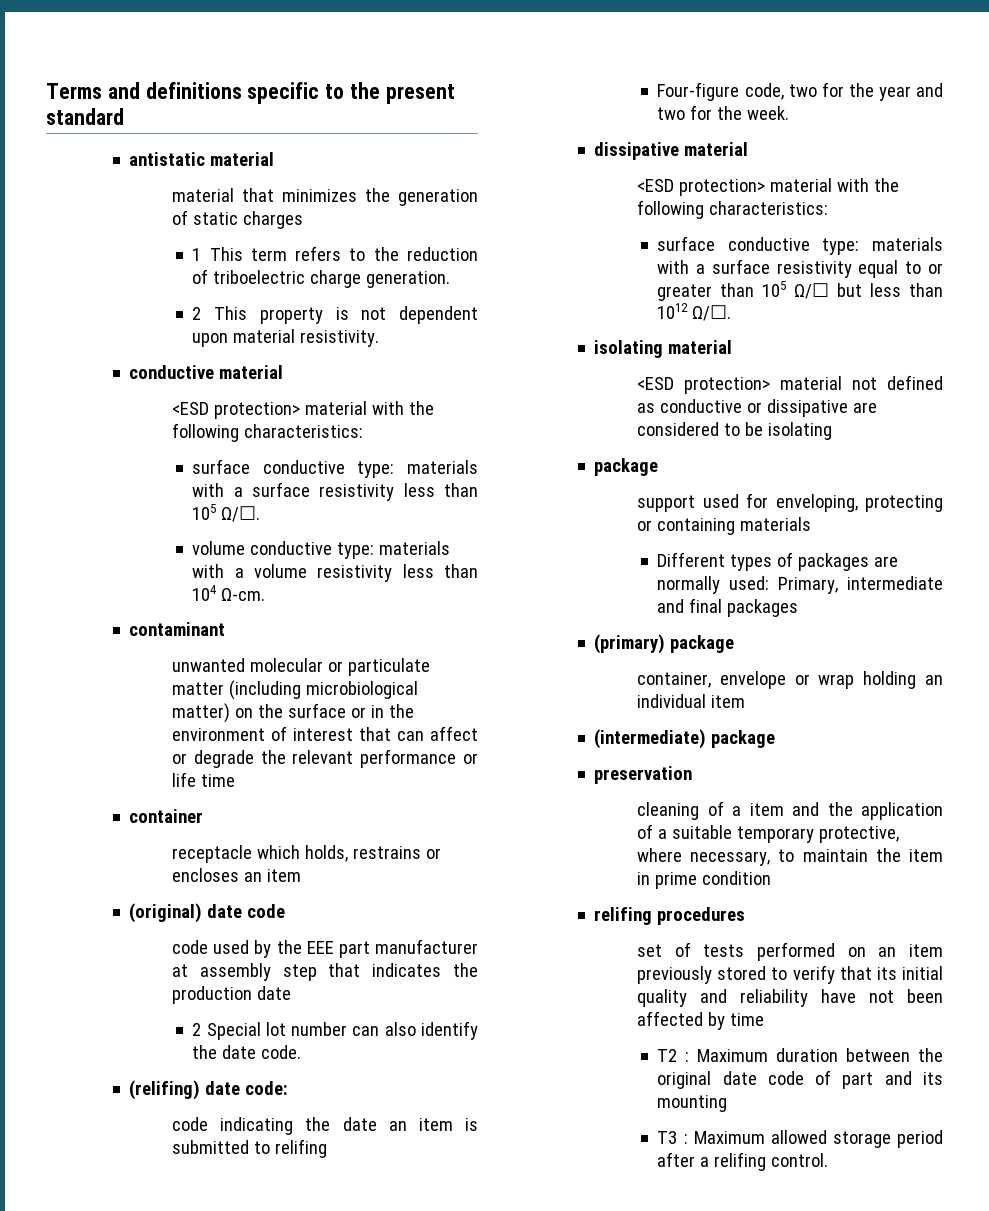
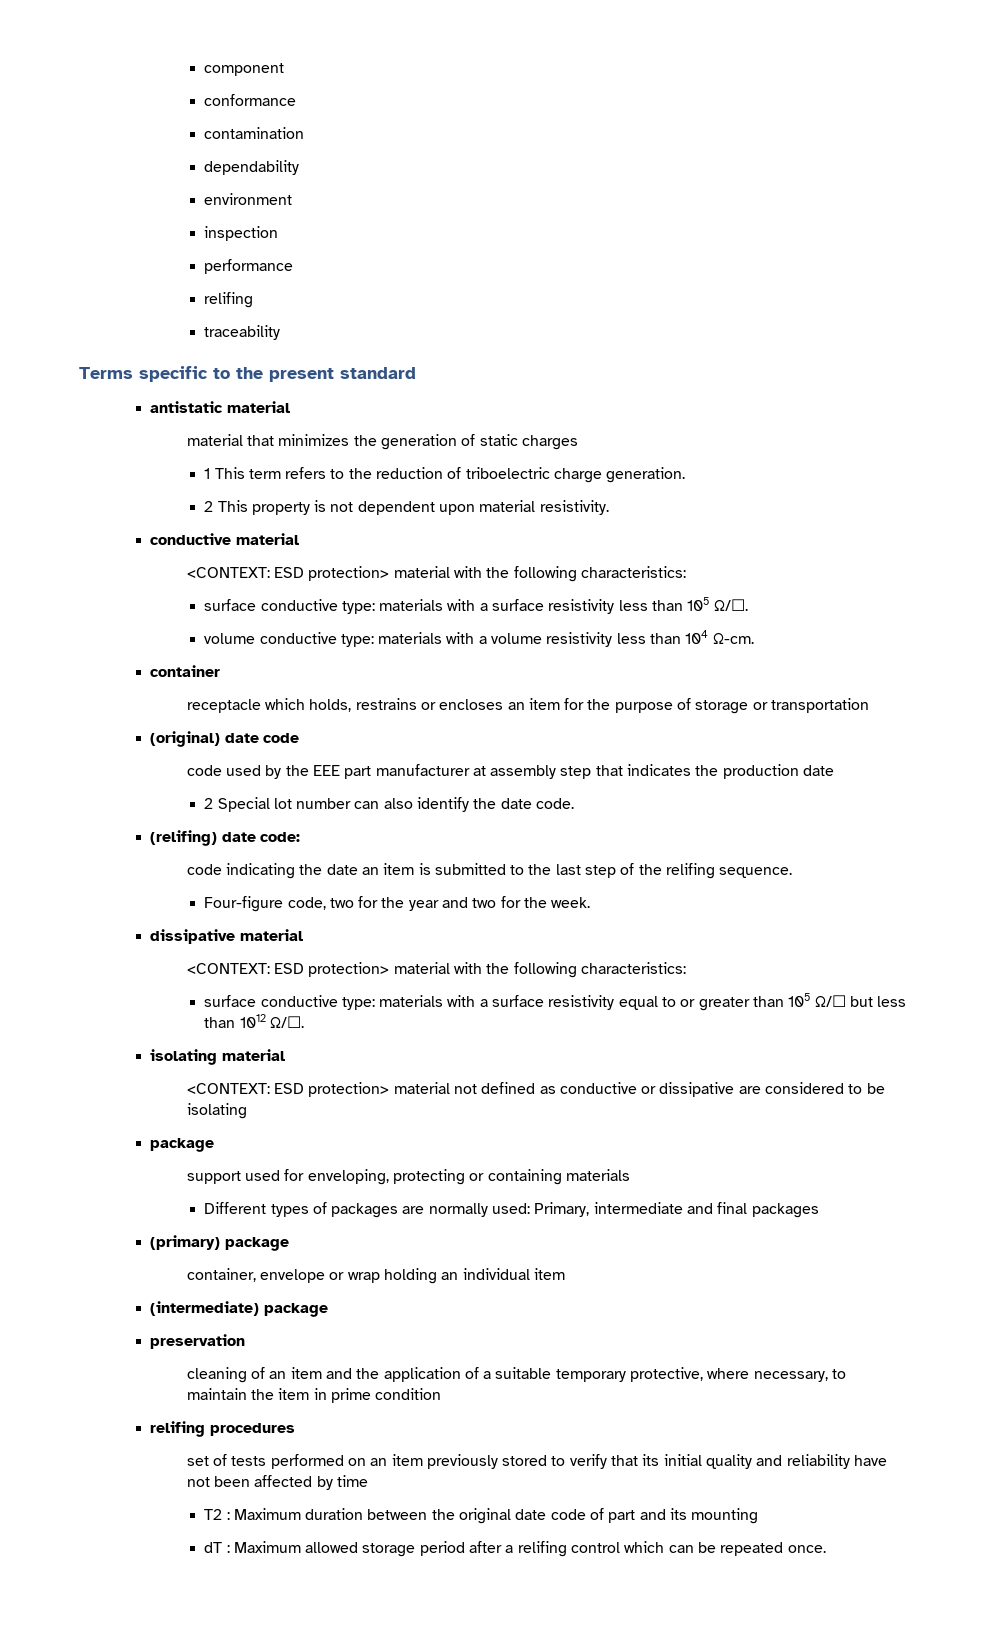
- Terms and definitions specific to the present standard
+ component
+ conformance
+ contamination
+ dependability
+ environment
+ inspection
+ performance
+ relifing
+ traceability
+ Terms specific to the present standard
  conductive material
- <ESD protection> material with the following characteristics:
+ <CONTEXT: ESD protection> material with the following characteristics:
- contaminant
- unwanted molecular or particulate matter (including microbiological matter) on the surface or in the environment of interest that can affect or degrade the relevant performance or life time
- receptacle which holds, restrains or encloses an item
+ receptacle which holds, restrains or encloses an item for the purpose of storage or transportation
- code indicating the date an item is submitted to relifing
+ code indicating the date an item is submitted to the last step of the relifing sequence.
  dissipative material
- <ESD protection> material with the following characteristics:
+ <CONTEXT: ESD protection> material with the following characteristics:
- <ESD protection> material not defined as conductive or dissipative are considered to be isolating
+ <CONTEXT: ESD protection> material not defined as conductive or dissipative are considered to be isolating
- cleaning of a item and the application of a suitable temporary protective, where necessary, to maintain the item in prime condition
+ cleaning of an item and the application of a suitable temporary protective, where necessary, to maintain the item in prime condition
- T3 : Maximum allowed storage period after a relifing control.
+ dT : Maximum allowed storage period after a relifing control which can be repeated once.

